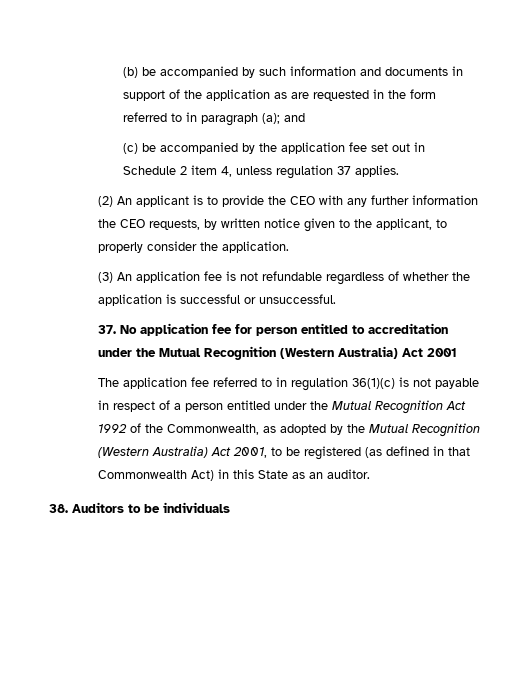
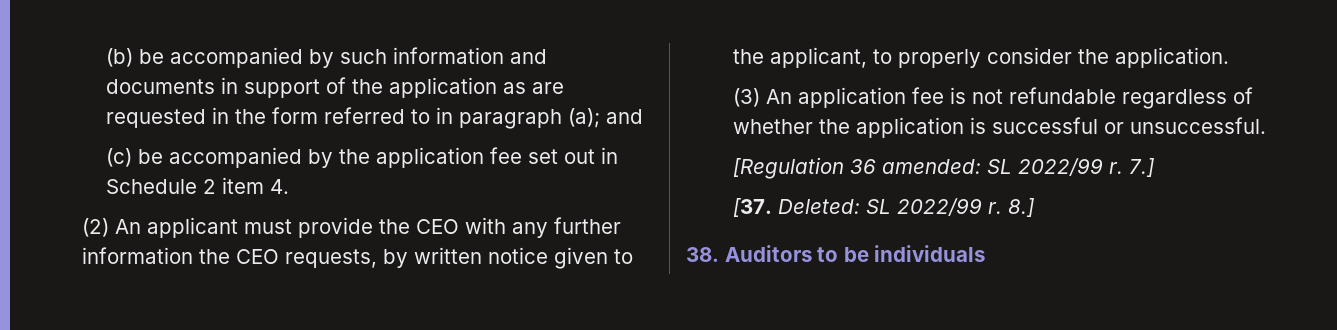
- (c) be accompanied by the application fee set out in Schedule 2 item 4, unless regulation 37 applies.
+ (c) be accompanied by the application fee set out in Schedule 2 item 4.
- (2) An applicant is to provide the CEO with any further information the CEO requests, by written notice given to the applicant, to properly consider the application.
+ (2) An applicant must provide the CEO with any further information the CEO requests, by written notice given to the applicant, to properly consider the application.
- 37. No application fee for person entitled to accreditation under the Mutual Recognition (Western Australia) Act 2001
- The application fee referred to in regulation 36(1)(c) is not payable in respect of a person entitled under the Mutual Recognition Act 1992 of the Commonwealth, as adopted by the Mutual Recognition (Western Australia) Act 2001, to be registered (as defined in that Commonwealth Act) in this State as an auditor.
+ [Regulation 36 amended: SL 2022/99 r. 7.]
+ [37. Deleted: SL 2022/99 r. 8.]

